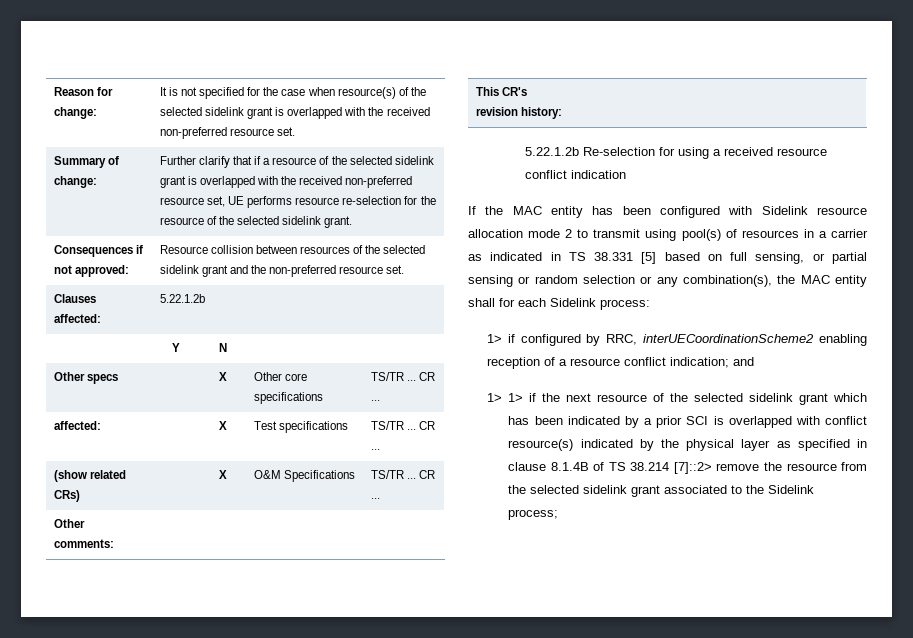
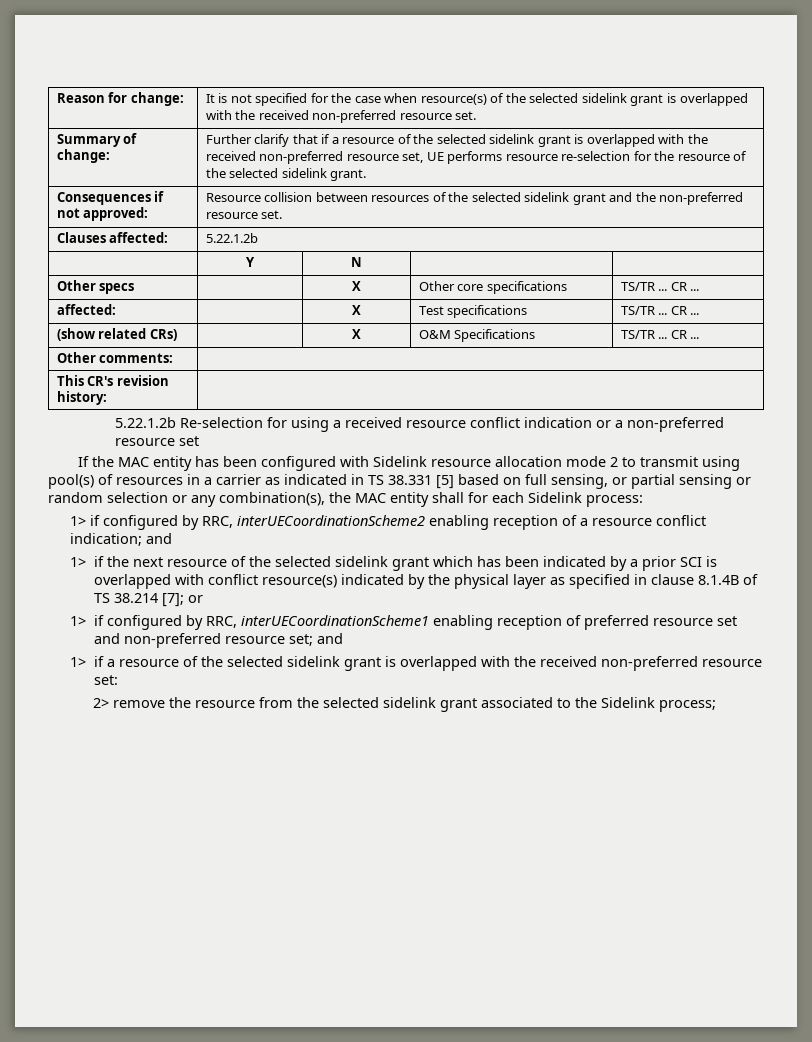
- 5.22.1.2b Re-selection for using a received resource conflict indication
+ 5.22.1.2b Re-selection for using a received resource conflict indication or a non-preferred resource set
- 1> 1> if the next resource of the selected sidelink grant which has been indicated by a prior SCI is overlapped with conflict resource(s) indicated by the physical layer as specified in clause 8.1.4B of TS 38.214 [7]::2> remove the resource from the selected sidelink grant associated to the Sidelink process;
+ 1> if the next resource of the selected sidelink grant which has been indicated by a prior SCI is overlapped with conflict resource(s) indicated by the physical layer as specified in clause 8.1.4B of TS 38.214 [7]; or
+ 1> if configured by RRC, interUECoordinationScheme1 enabling reception of preferred resource set and non-preferred resource set; and
+ 1> if a resource of the selected sidelink grant is overlapped with the received non-preferred resource set:
+ 2> remove the resource from the selected sidelink grant associated to the Sidelink process;

